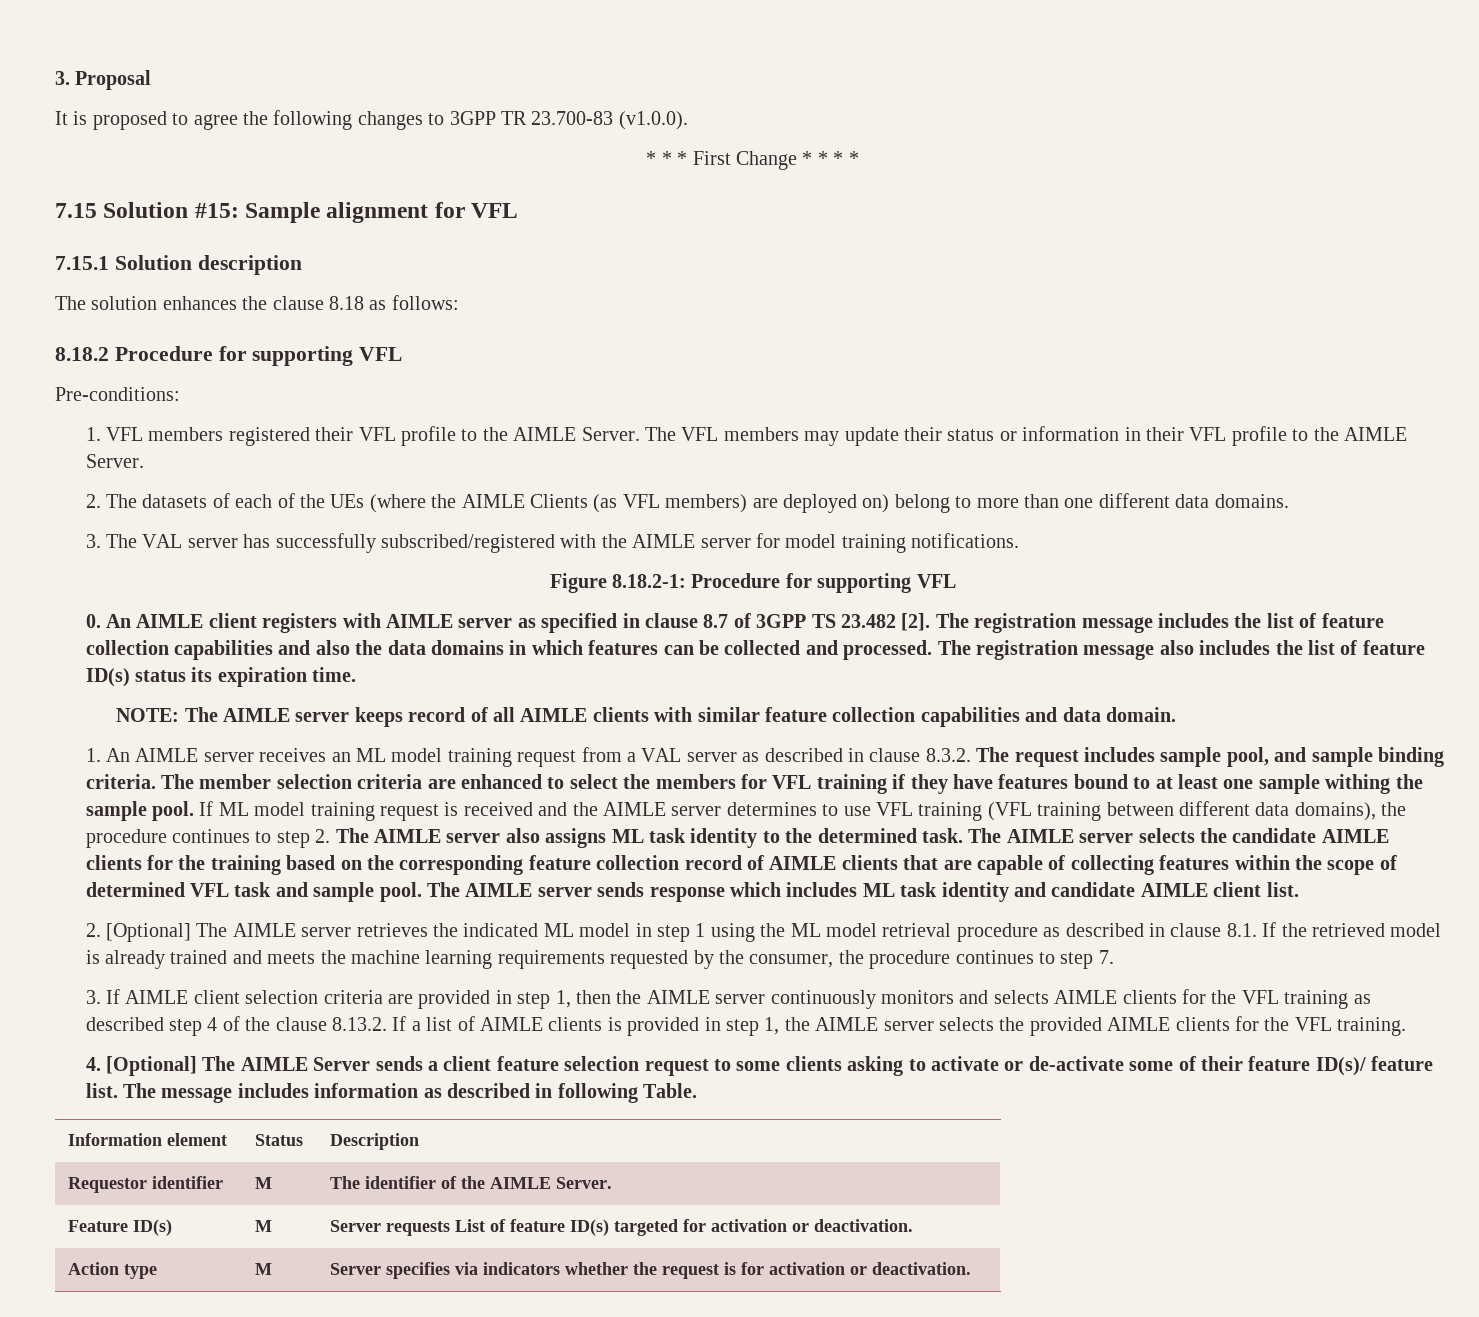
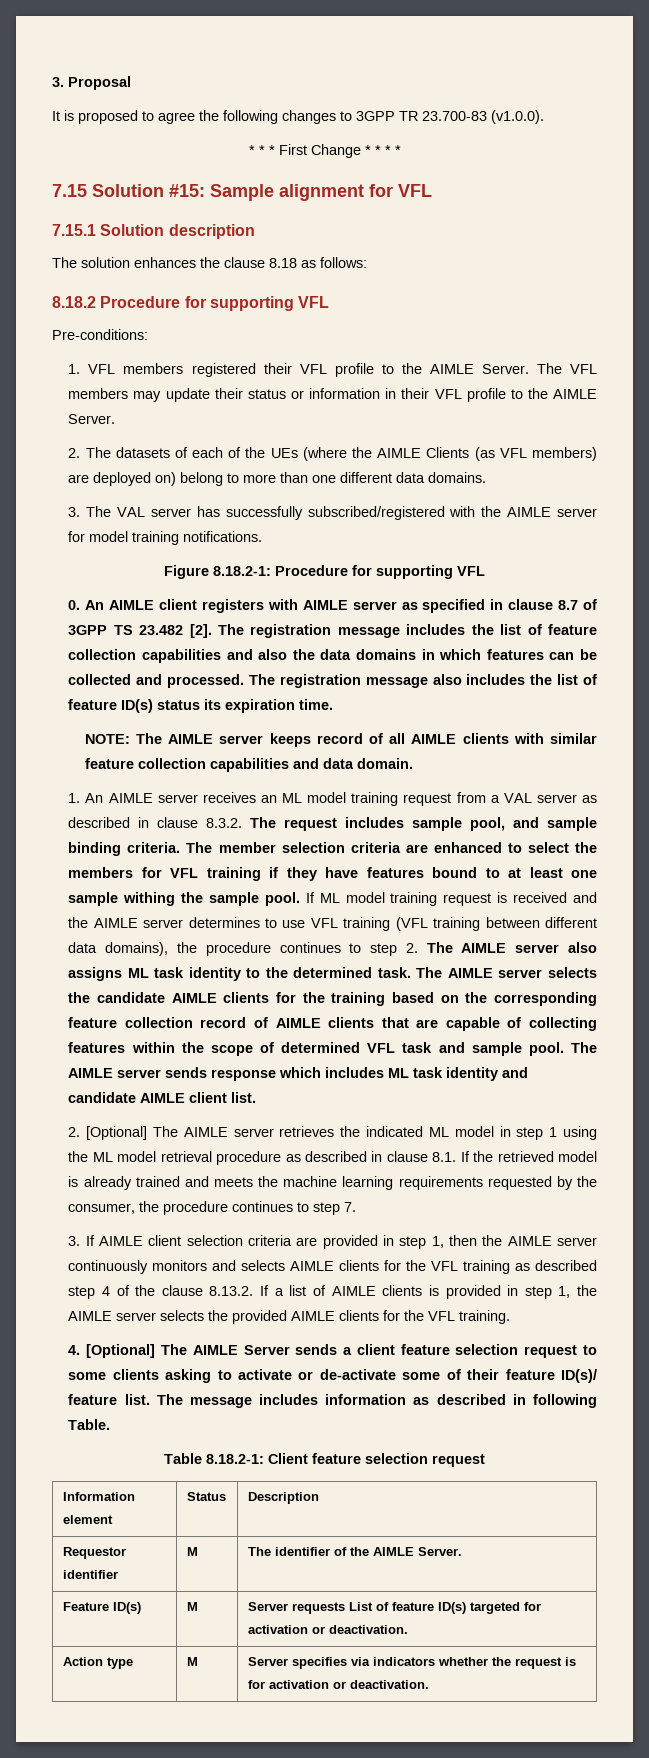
+ Table 8.18.2-1: Client feature selection request

